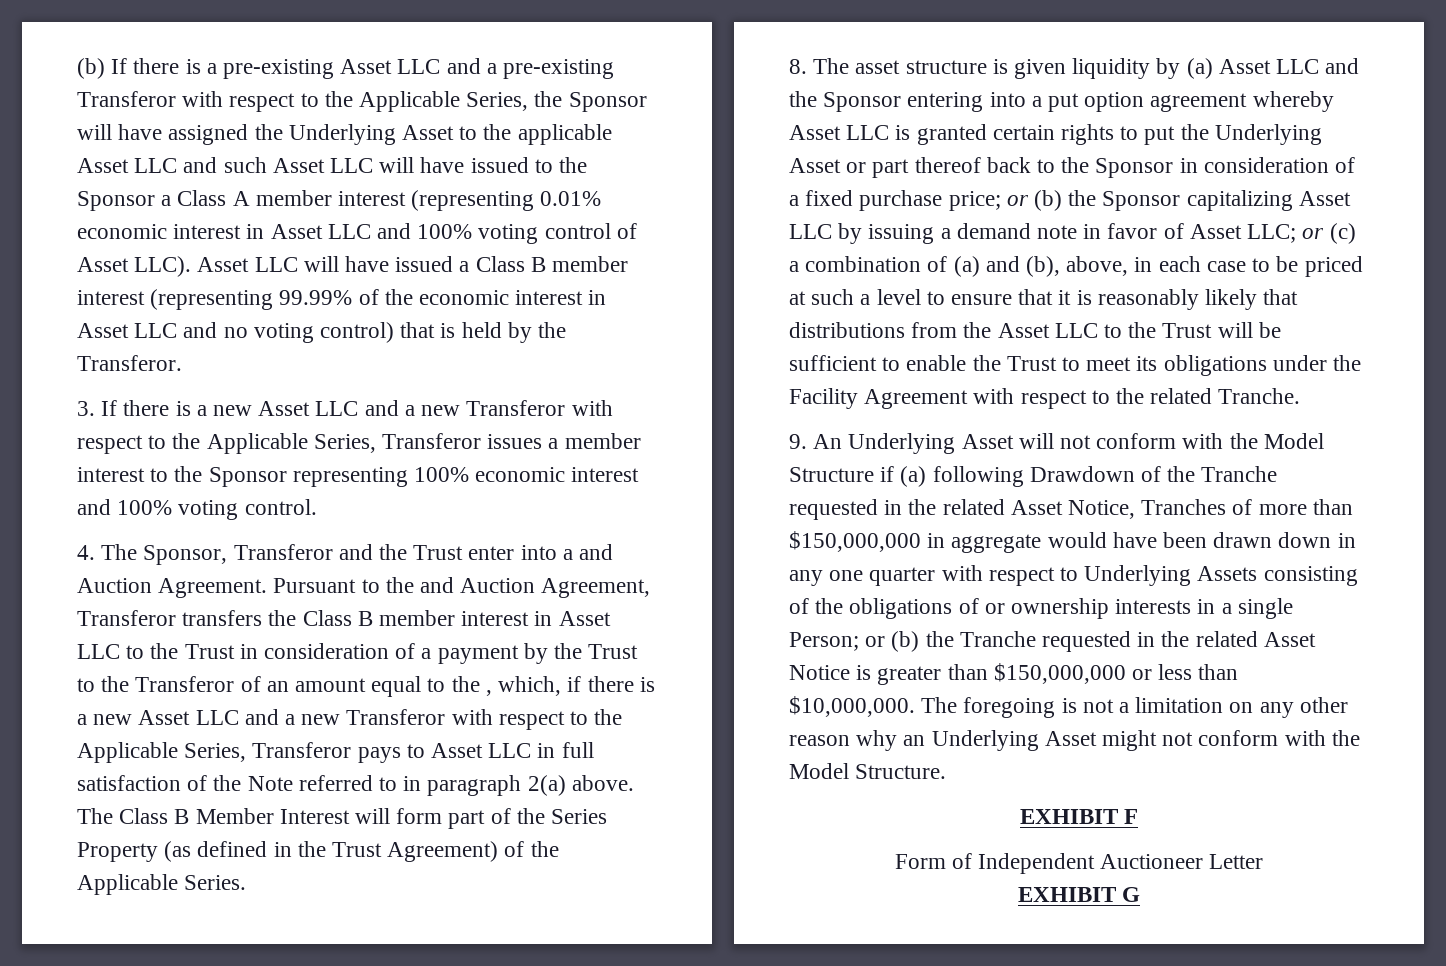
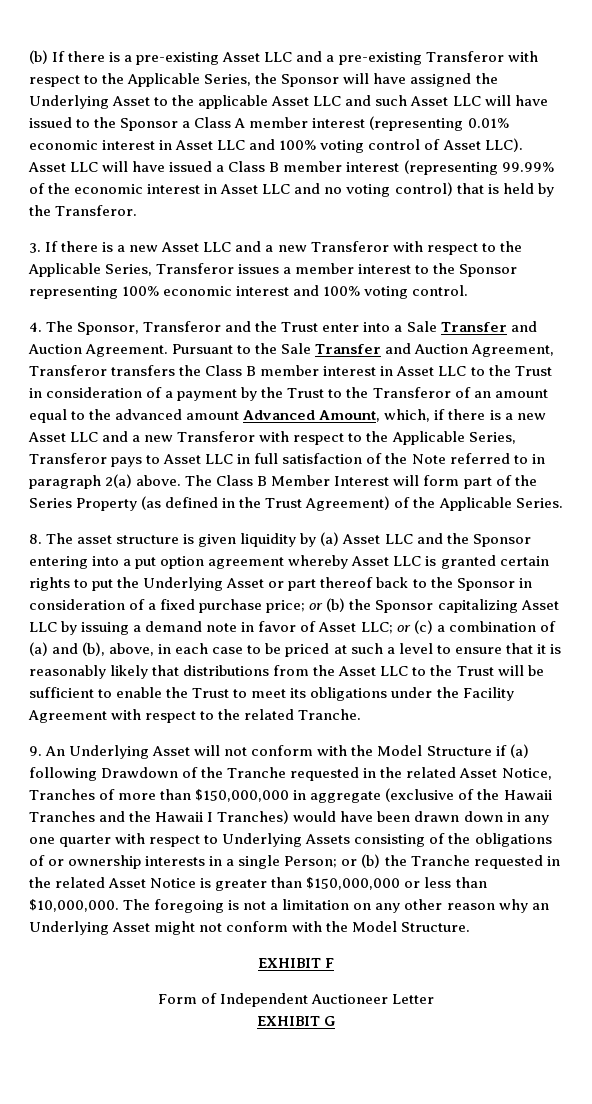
- 4. The Sponsor, Transferor and the Trust enter into a and Auction Agreement.
+ 4. The Sponsor, Transferor and the Trust enter into a Sale Transfer and Auction Agreement.
- Pursuant to the and Auction Agreement, Transferor transfers the Class B member interest in Asset LLC to the Trust in consideration of a payment by the Trust to the Transferor of an amount equal to the , which, if there is a new Asset LLC and a new Transferor with respect to the Applicable Series, Transferor pays to Asset LLC in full satisfaction of the Note referred to in paragraph 2(a) above.
+ Pursuant to the Sale Transfer and Auction Agreement, Transferor transfers the Class B member interest in Asset LLC to the Trust in consideration of a payment by the Trust to the Transferor of an amount equal to the advanced amount Advanced Amount, which, if there is a new Asset LLC and a new Transferor with respect to the Applicable Series, Transferor pays to Asset LLC in full satisfaction of the Note referred to in paragraph 2(a) above.
- 9. An Underlying Asset will not conform with the Model Structure if (a) following Drawdown of the Tranche requested in the related Asset Notice, Tranches of more than $150,000,000 in aggregate would have been drawn down in any one quarter with respect to Underlying Assets consisting of the obligations of or ownership interests in a single Person;
+ 9. An Underlying Asset will not conform with the Model Structure if (a) following Drawdown of the Tranche requested in the related Asset Notice, Tranches of more than $150,000,000 in aggregate (exclusive of the Hawaii Tranches and the Hawaii I Tranches) would have been drawn down in any one quarter with respect to Underlying Assets consisting of the obligations of or ownership interests in a single Person;

